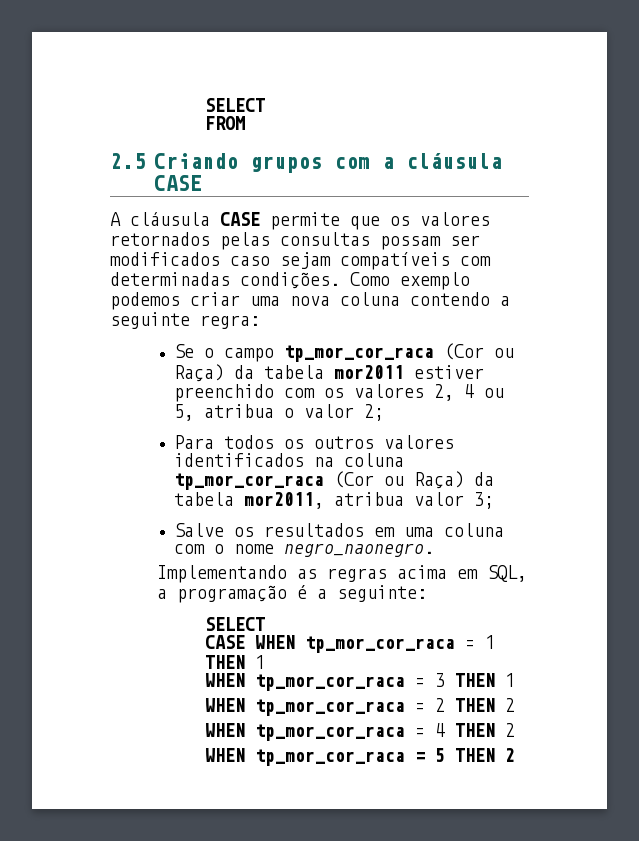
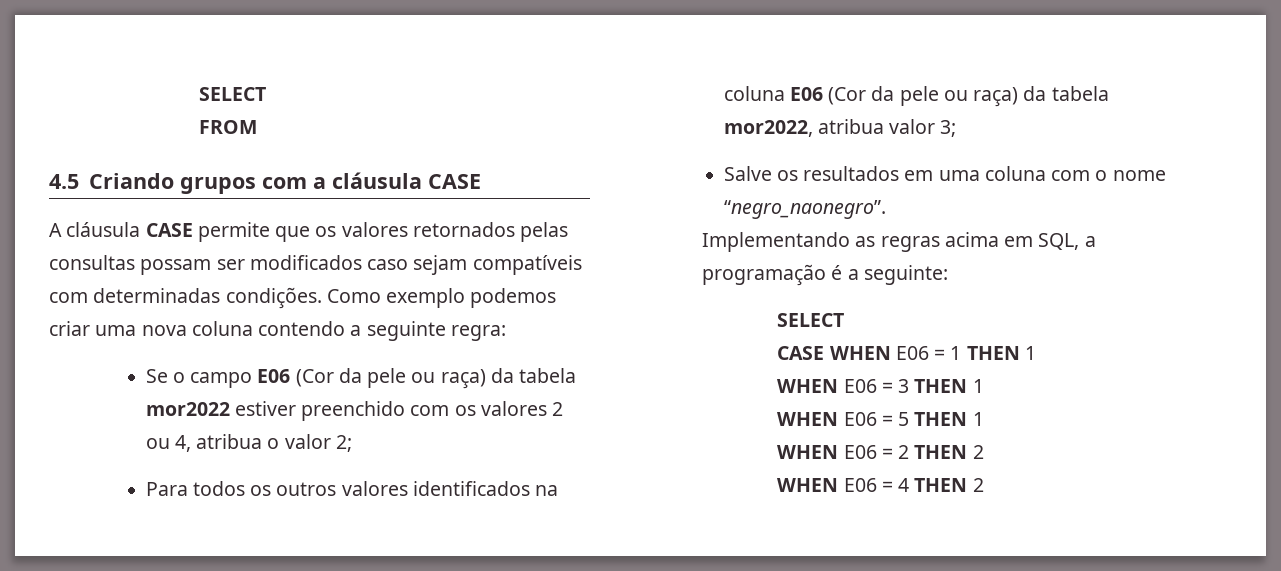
- 2.5 Criando grupos com a cláusula CASE
+ 4.5 Criando grupos com a cláusula CASE
- Se o campo tp_mor_cor_raca (Cor ou Raça) da tabela mor2011 estiver preenchido com os valores 2, 4 ou 5, atribua o valor 2;
+ Se o campo E06 (Cor da pele ou raça) da tabela mor2022 estiver preenchido com os valores 2 ou 4, atribua o valor 2;
- Para todos os outros valores identificados na coluna tp_mor_cor_raca (Cor ou Raça) da tabela mor2011, atribua valor 3;
+ Para todos os outros valores identificados na coluna E06 (Cor da pele ou raça) da tabela mor2022, atribua valor 3;
- Salve os resultados em uma coluna com o nome negro_naonegro.
+ Salve os resultados em uma coluna com o nome “negro_naonegro”.
- CASE WHEN tp_mor_cor_raca = 1 THEN 1
+ CASE WHEN E06 = 1 THEN 1
- WHEN tp_mor_cor_raca = 3 THEN 1
+ WHEN E06 = 3 THEN 1
- WHEN tp_mor_cor_raca = 2 THEN 2
+ WHEN E06 = 5 THEN 1
+ WHEN E06 = 2 THEN 2
- WHEN tp_mor_cor_raca = 4 THEN 2
+ WHEN E06 = 4 THEN 2
- WHEN tp_mor_cor_raca = 5 THEN 2

